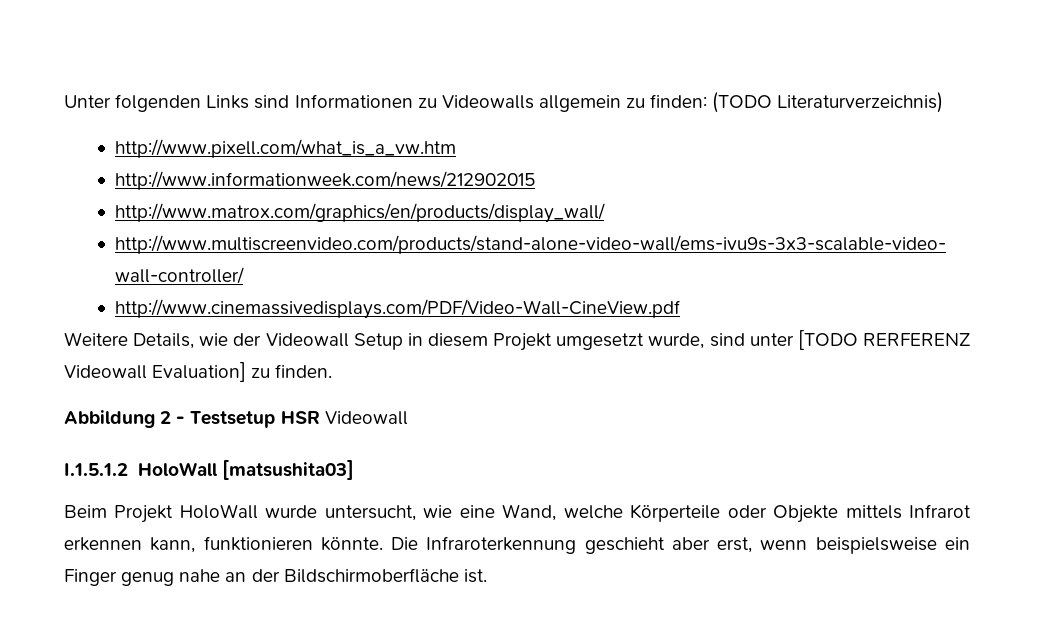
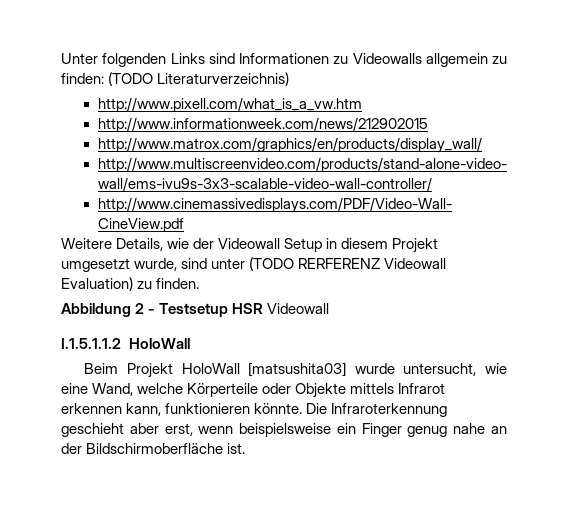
- Weitere Details, wie der Videowall Setup in diesem Projekt umgesetzt wurde, sind unter [TODO RERFERENZ Videowall Evaluation] zu finden.
+ Weitere Details, wie der Videowall Setup in diesem Projekt umgesetzt wurde, sind unter (TODO RERFERENZ Videowall Evaluation) zu finden.
- I.1.5.1.2 HoloWall [matsushita03]
+ I.1.5.1.1.2 HoloWall
- Beim Projekt HoloWall wurde untersucht, wie eine Wand, welche Körperteile oder Objekte mittels Infrarot erkennen kann, funktionieren könnte.
+ Beim Projekt HoloWall [matsushita03] wurde untersucht, wie eine Wand, welche Körperteile oder Objekte mittels Infrarot erkennen kann, funktionieren könnte.

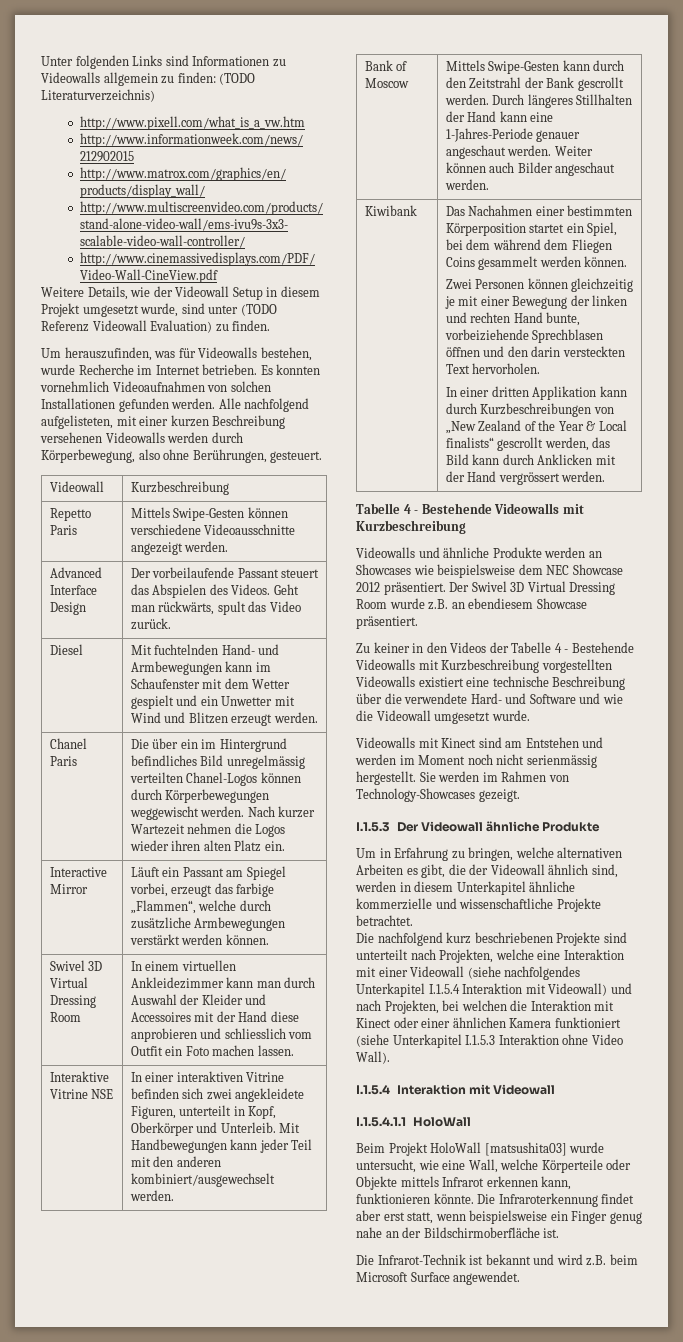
- Weitere Details, wie der Videowall Setup in diesem Projekt umgesetzt wurde, sind unter (TODO RERFERENZ Videowall Evaluation) zu finden.
+ Weitere Details, wie der Videowall Setup in diesem Projekt umgesetzt wurde, sind unter (TODO Referenz Videowall Evaluation) zu finden.
- Abbildung 2 - Testsetup HSR Videowall
+ Um herauszufinden, was für Videowalls bestehen, wurde Recherche im Internet betrieben. Es konnten vornehmlich Videoaufnahmen von solchen Installationen gefunden werden. Alle nachfolgend aufgelisteten, mit einer kurzen Beschreibung versehenen Videowalls werden durch Körperbewegung, also ohne Berührungen, gesteuert.
+ Videowall | Kurzbeschreibung
+ Repetto Paris | Mittels Swipe-Gesten können verschiedene Videoausschnitte angezeigt werden.
+ Advanced Interface Design | Der vorbeilaufende Passant steuert das Abspielen des Videos. Geht man rückwärts, spult das Video zurück.
+ Diesel | Mit fuchtelnden Hand- und Armbewegungen kann im Schaufenster mit dem Wetter gespielt und ein Unwetter mit Wind und Blitzen erzeugt werden.
+ Chanel Paris | Die über ein im Hintergrund befindliches Bild unregelmässig verteilten Chanel-Logos können durch Körperbewegungen weggewischt werden. Nach kurzer Wartezeit nehmen die Logos wieder ihren alten Platz ein.
+ Interactive Mirror | Läuft ein Passant am Spiegel vorbei, erzeugt das farbige „Flammen“, welche durch zusätzliche Armbewegungen verstärkt werden können.
+ Swivel 3D Virtual Dressing Room | In einem virtuellen Ankleidezimmer kann man durch Auswahl der Kleider und Accessoires mit der Hand diese anprobieren und schliesslich vom Outfit ein Foto machen lassen.
+ Interaktive Vitrine NSE | In einer interaktiven Vitrine befinden sich zwei angekleidete Figuren, unterteilt in Kopf, Oberkörper und Unterleib. Mit Handbewegungen kann jeder Teil mit den anderen kombiniert/ausgewechselt werden.
+ Bank of Moscow | Mittels Swipe-Gesten kann durch den Zeitstrahl der Bank gescrollt werden. Durch längeres Stillhalten der Hand kann eine 1-Jahres-Periode genauer angeschaut werden. Weiter können auch Bilder angeschaut werden.
+ Kiwibank | Das Nachahmen einer bestimmten Körperposition startet ein Spiel, bei dem während dem Fliegen Coins gesammelt werden können.
+ Zwei Personen können gleichzeitig je mit einer Bewegung der linken und rechten Hand bunte, vorbeiziehende Sprechblasen öffnen und den darin versteckten Text hervorholen.
+ In einer dritten Applikation kann durch Kurzbeschreibungen von „New Zealand of the Year & Local finalists“ gescrollt werden, das Bild kann durch Anklicken mit der Hand vergrössert werden.
+ Tabelle 4 - Bestehende Videowalls mit Kurzbeschreibung
+ Videowalls und ähnliche Produkte werden an Showcases wie beispielsweise dem NEC Showcase 2012 präsentiert. Der Swivel 3D Virtual Dressing Room wurde z.B. an ebendiesem Showcase präsentiert.
+ Zu keiner in den Videos der Tabelle 4 - Bestehende Videowalls mit Kurzbeschreibung vorgestellten Videowalls existiert eine technische Beschreibung über die verwendete Hard- und Software und wie die Videowall umgesetzt wurde.
+ Videowalls mit Kinect sind am Entstehen und werden im Moment noch nicht serienmässig hergestellt. Sie werden im Rahmen von Technology-Showcases gezeigt.
+ I.1.5.3 Der Videowall ähnliche Produkte
+ Um in Erfahrung zu bringen, welche alternativen Arbeiten es gibt, die der Videowall ähnlich sind, werden in diesem Unterkapitel ähnliche kommerzielle und wissenschaftliche Projekte betrachtet.
+ Die nachfolgend kurz beschriebenen Projekte sind unterteilt nach Projekten, welche eine Interaktion mit einer Videowall (siehe nachfolgendes Unterkapitel I.1.5.4 Interaktion mit Videowall) und nach Projekten, bei welchen die Interaktion mit Kinect oder einer ähnlichen Kamera funktioniert (siehe Unterkapitel I.1.5.3 Interaktion ohne Video Wall).
+ I.1.5.4 Interaktion mit Videowall
- I.1.5.1.1.2 HoloWall
+ I.1.5.4.1.1 HoloWall
- Beim Projekt HoloWall [matsushita03] wurde untersucht, wie eine Wand, welche Körperteile oder Objekte mittels Infrarot erkennen kann, funktionieren könnte.
+ Beim Projekt HoloWall [matsushita03] wurde untersucht, wie eine Wall, welche Körperteile oder Objekte mittels Infrarot erkennen kann, funktionieren könnte.
- Die Infraroterkennung geschieht aber erst, wenn beispielsweise ein Finger genug nahe an der Bildschirmoberfläche ist.
+ Die Infraroterkennung findet aber erst statt, wenn beispielsweise ein Finger genug nahe an der Bildschirmoberfläche ist.
+ Die Infrarot-Technik ist bekannt und wird z.B. beim Microsoft Surface angewendet.

